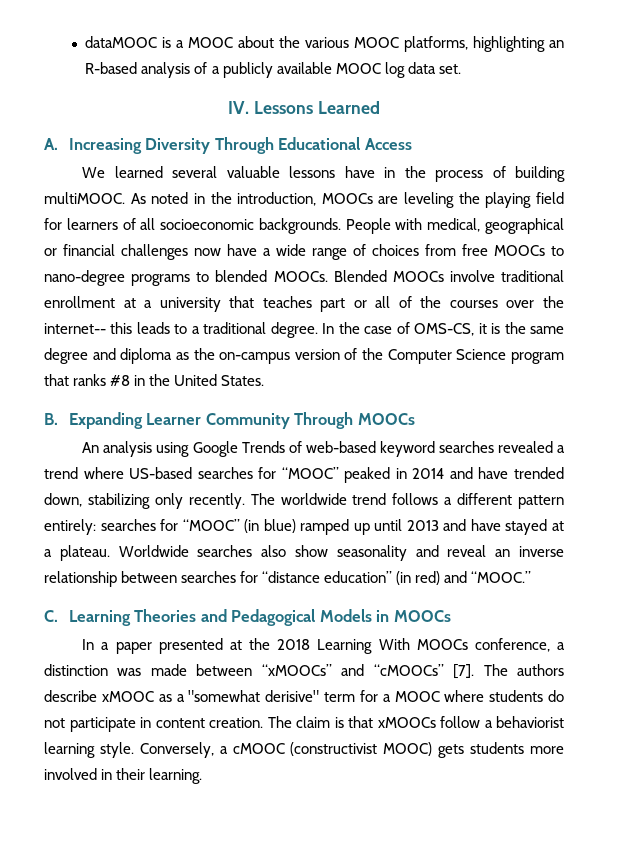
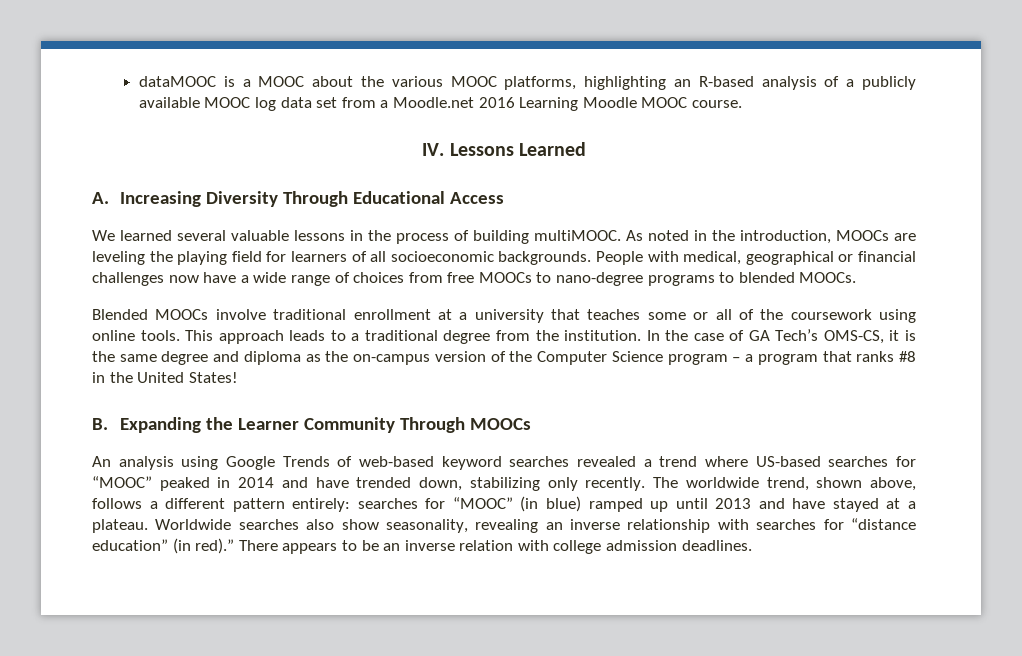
- dataMOOC is a MOOC about the various MOOC platforms, highlighting an R-based analysis of a publicly available MOOC log data set.
+ dataMOOC is a MOOC about the various MOOC platforms, highlighting an R-based analysis of a publicly available MOOC log data set from a Moodle.net 2016 Learning Moodle MOOC course.
- We learned several valuable lessons have in the process of building multiMOOC.
+ We learned several valuable lessons in the process of building multiMOOC.
- People with medical, geographical or financial challenges now have a wide range of choices from free MOOCs to nano-degree programs to blended MOOCs. Blended MOOCs involve traditional enrollment at a university that teaches part or all of the courses over the internet-- this leads to a traditional degree.
+ People with medical, geographical or financial challenges now have a wide range of choices from free MOOCs to nano-degree programs to blended MOOCs.
+ Blended MOOCs involve traditional enrollment at a university that teaches some or all of the coursework using online tools. This approach leads to a traditional degree from the institution.
- In the case of OMS-CS, it is the same degree and diploma as the on-campus version of the Computer Science program that ranks #8 in the United States.
+ In the case of GA Tech’s OMS-CS, it is the same degree and diploma as the on-campus version of the Computer Science program – a program that ranks #8 in the United States!
- B. Expanding Learner Community Through MOOCs
+ B. Expanding the Learner Community Through MOOCs
- The worldwide trend follows a different pattern entirely: searches for “MOOC” (in blue) ramped up until 2013 and have stayed at a plateau.
+ The worldwide trend, shown above, follows a different pattern entirely: searches for “MOOC” (in blue) ramped up until 2013 and have stayed at a plateau.
- Worldwide searches also show seasonality and reveal an inverse relationship between searches for “distance education” (in red) and “MOOC.”
- C. Learning Theories and Pedagogical Models in MOOCs
- In a paper presented at the 2018 Learning With MOOCs conference, a distinction was made between “xMOOCs” and “cMOOCs” [7]. The authors describe xMOOC as a "somewhat derisive" term for a MOOC where students do not participate in content creation. The claim is that xMOOCs follow a behaviorist learning style. Conversely, a cMOOC (constructivist MOOC) gets students more involved in their learning.
+ Worldwide searches also show seasonality, revealing an inverse relationship with searches for “distance education” (in red).” There appears to be an inverse relation with college admission deadlines.

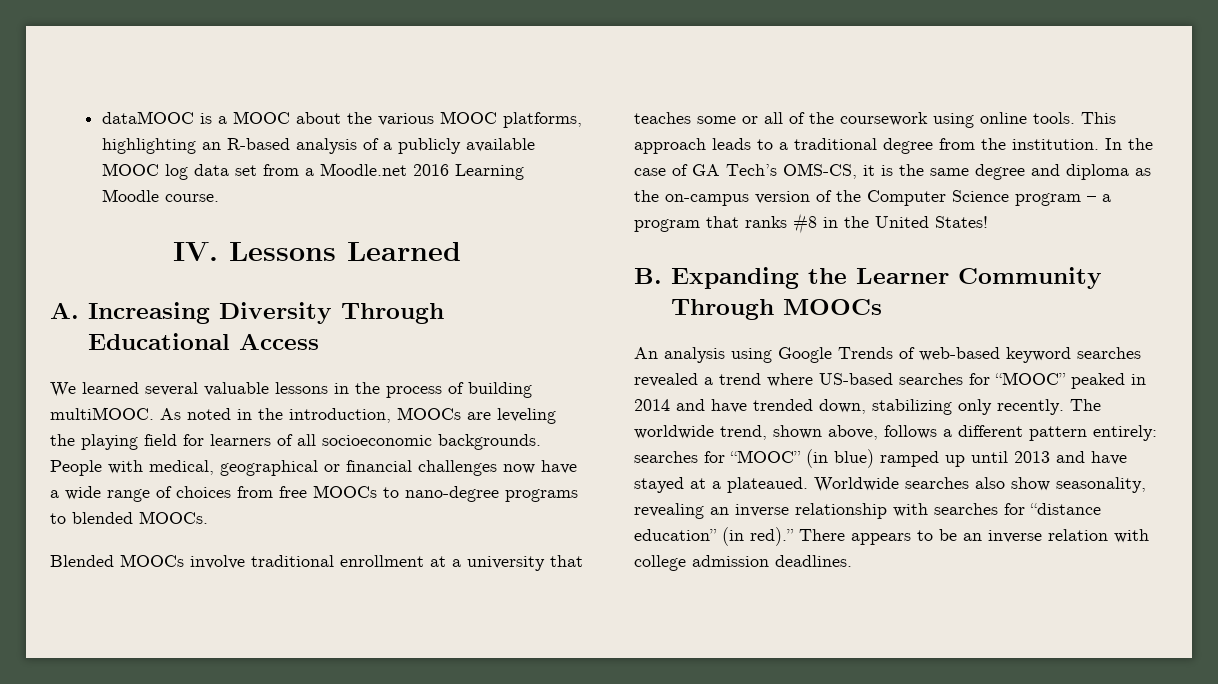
- dataMOOC is a MOOC about the various MOOC platforms, highlighting an R-based analysis of a publicly available MOOC log data set from a Moodle.net 2016 Learning Moodle MOOC course.
+ dataMOOC is a MOOC about the various MOOC platforms, highlighting an R-based analysis of a publicly available MOOC log data set from a Moodle.net 2016 Learning Moodle course.
- The worldwide trend, shown above, follows a different pattern entirely: searches for “MOOC” (in blue) ramped up until 2013 and have stayed at a plateau.
+ The worldwide trend, shown above, follows a different pattern entirely: searches for “MOOC” (in blue) ramped up until 2013 and have stayed at a plateaued.

